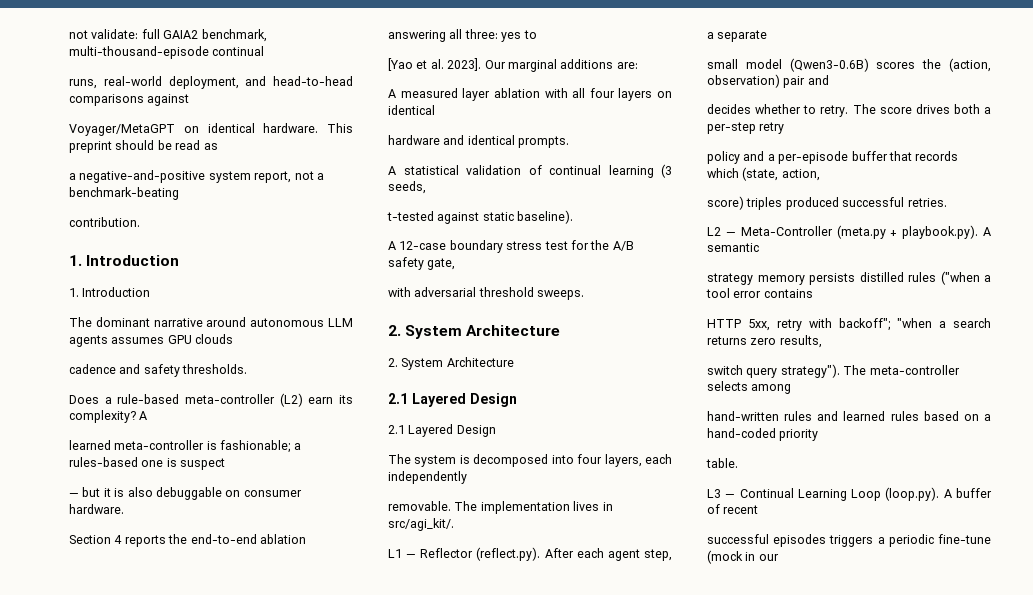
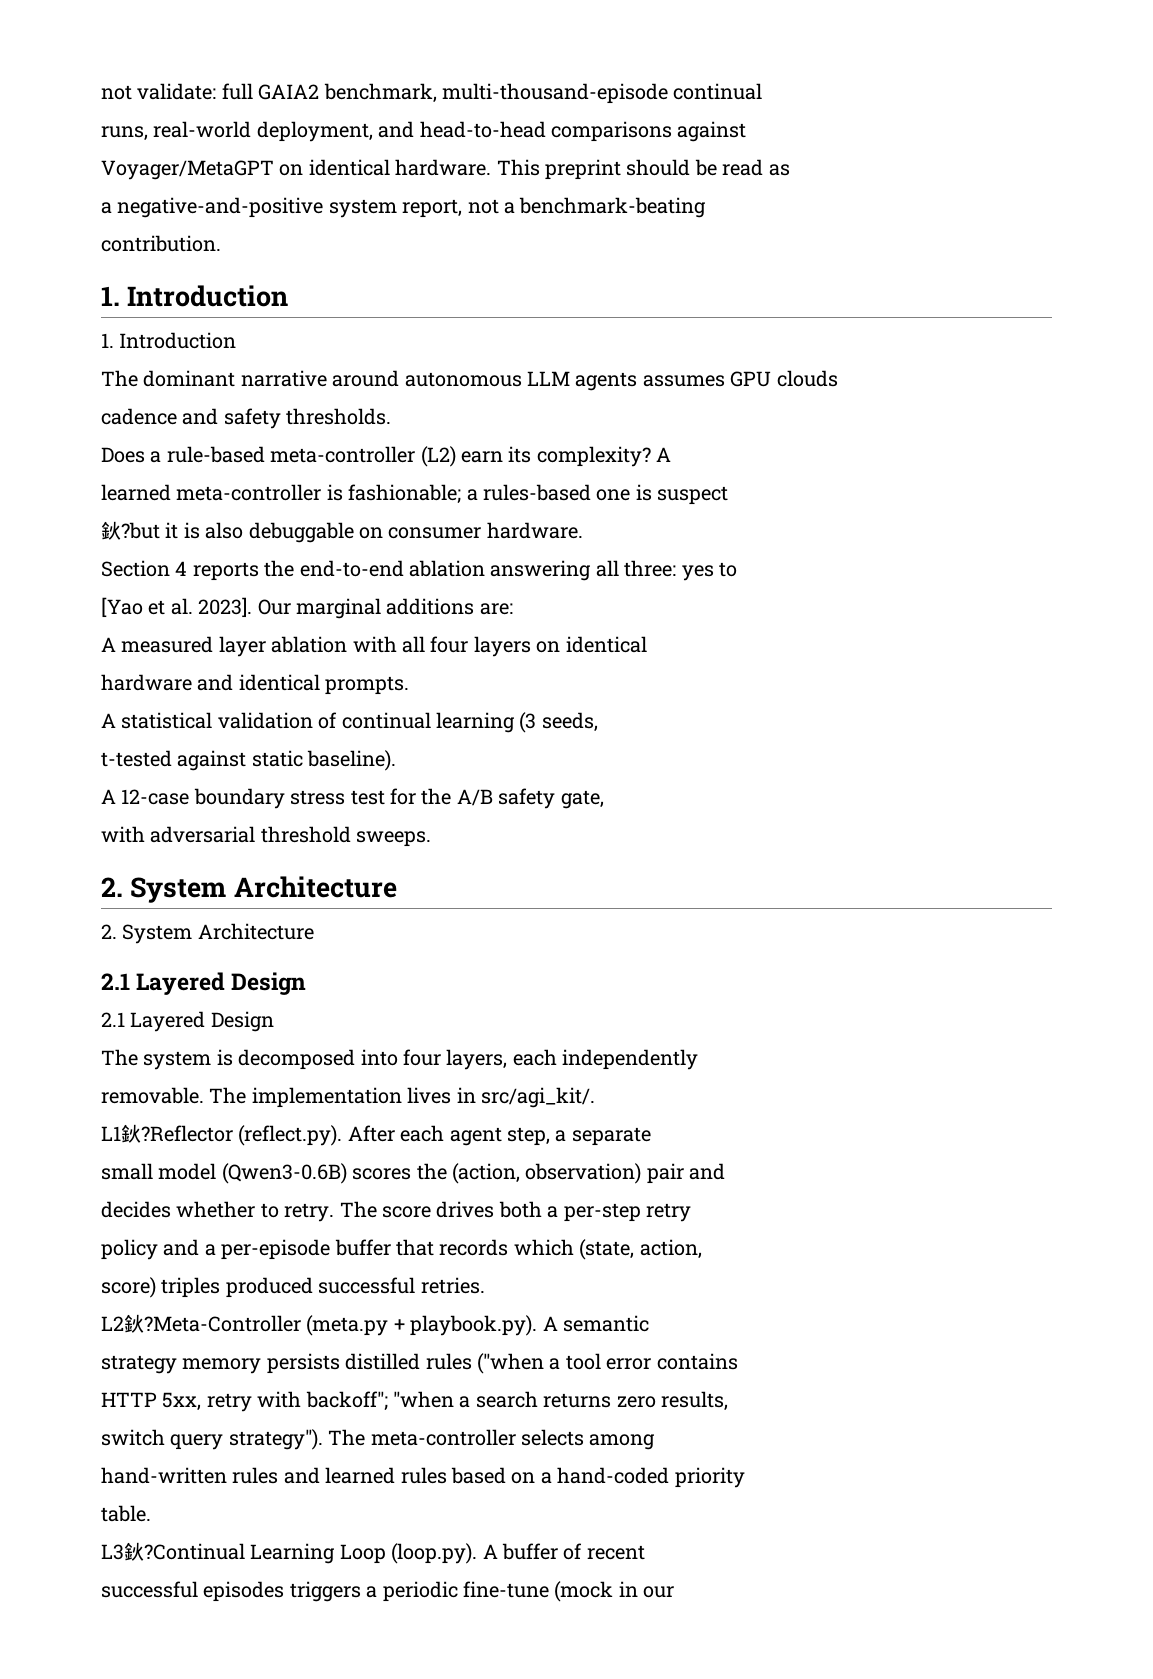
- — but it is also debuggable on consumer hardware.
+ 鈥?but it is also debuggable on consumer hardware.
- L1 — Reflector (reflect.py). After each agent step, a separate
+ L1鈥?Reflector (reflect.py). After each agent step, a separate
- L2 — Meta-Controller (meta.py + playbook.py). A semantic
+ L2鈥?Meta-Controller (meta.py + playbook.py). A semantic
- L3 — Continual Learning Loop (loop.py). A buffer of recent
+ L3鈥?Continual Learning Loop (loop.py). A buffer of recent

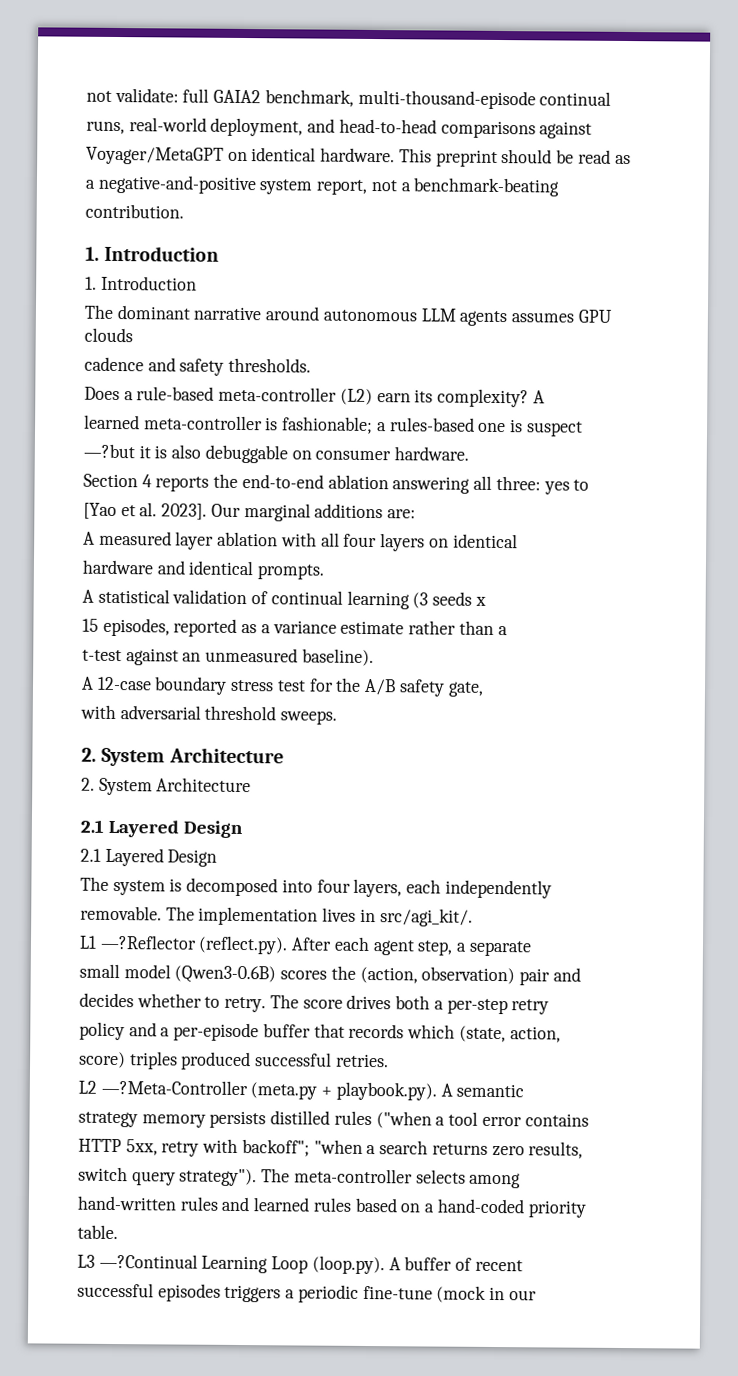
- 鈥?but it is also debuggable on consumer hardware.
+ —?but it is also debuggable on consumer hardware.
- A statistical validation of continual learning (3 seeds,
- t-tested against static baseline).
+ A statistical validation of continual learning (3 seeds x
+ 15 episodes, reported as a variance estimate rather than a
+ t-test against an unmeasured baseline).
- L1鈥?Reflector (reflect.py). After each agent step, a separate
+ L1 —?Reflector (reflect.py). After each agent step, a separate
- L2鈥?Meta-Controller (meta.py + playbook.py). A semantic
+ L2 —?Meta-Controller (meta.py + playbook.py). A semantic
- L3鈥?Continual Learning Loop (loop.py). A buffer of recent
+ L3 —?Continual Learning Loop (loop.py). A buffer of recent

